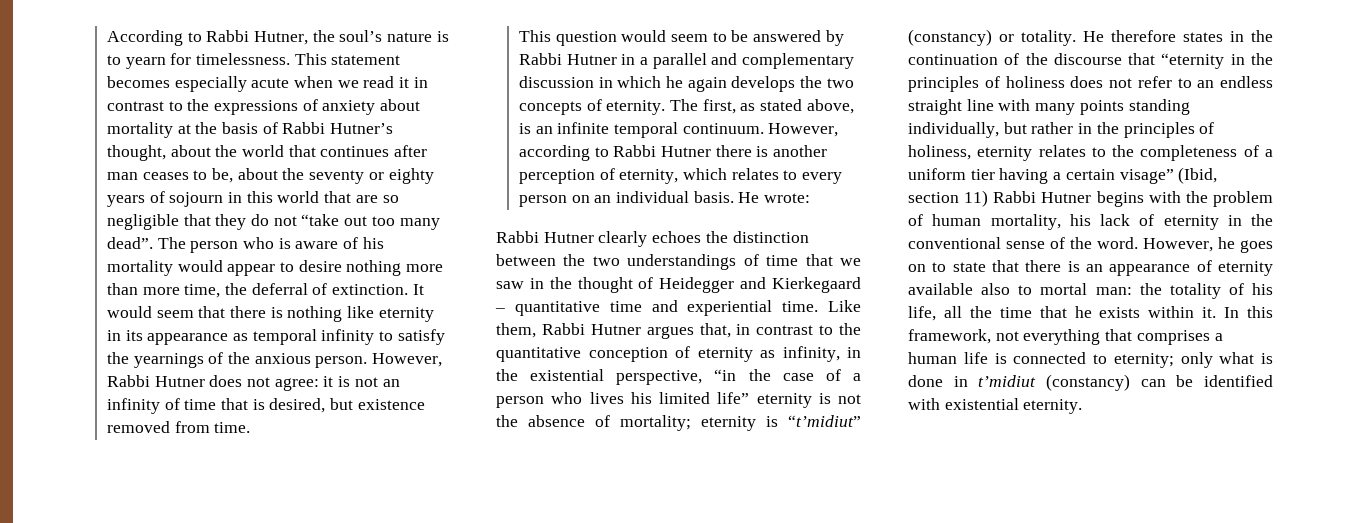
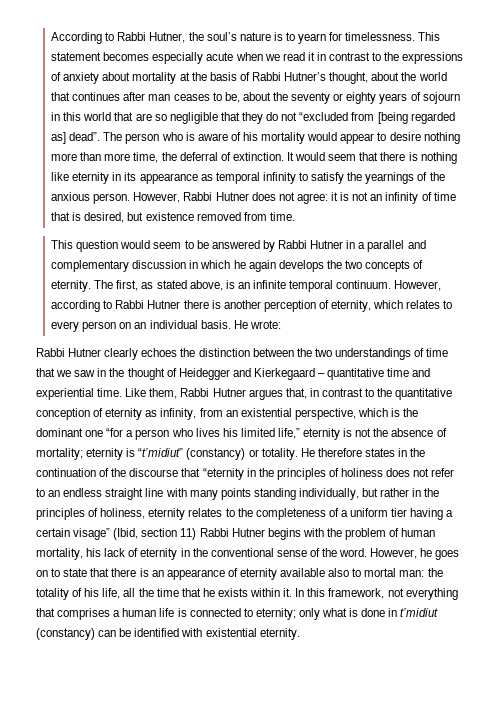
- This statement becomes especially acute when we read it in contrast to the expressions of anxiety about mortality at the basis of Rabbi Hutner’s thought, about the world that continues after man ceases to be, about the seventy or eighty years of sojourn in this world that are so negligible that they do not “take out too many dead”.
+ This statement becomes especially acute when we read it in contrast to the expressions of anxiety about mortality at the basis of Rabbi Hutner’s thought, about the world that continues after man ceases to be, about the seventy or eighty years of sojourn in this world that are so negligible that they do not “excluded from [being regarded as] dead”.
- Like them, Rabbi Hutner argues that, in contrast to the quantitative conception of eternity as infinity, in the existential perspective, “in the case of a person who lives his limited life” eternity is not the absence of mortality; eternity is “t’midiut” (constancy) or totality.
+ Like them, Rabbi Hutner argues that, in contrast to the quantitative conception of eternity as infinity, from an existential perspective, which is the dominant one “for a person who lives his limited life,” eternity is not the absence of mortality; eternity is “t’midiut” (constancy) or totality.

